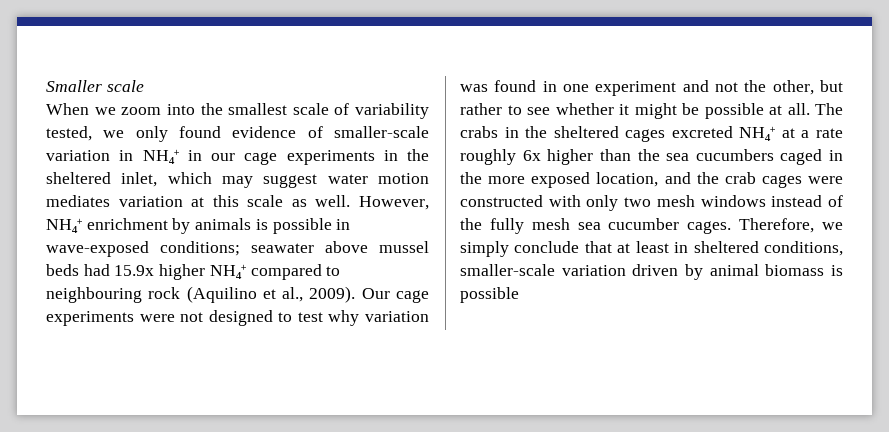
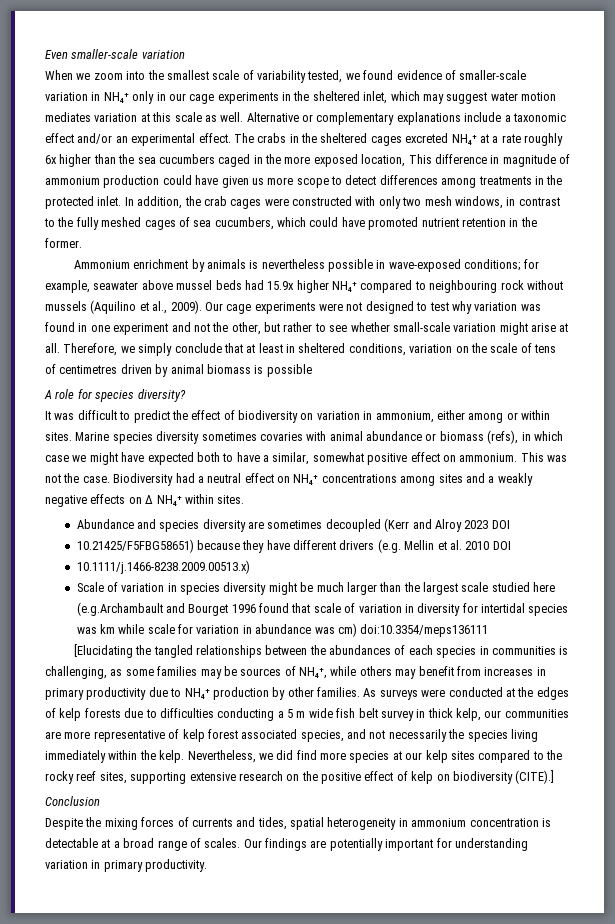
- Smaller scale
+ Even smaller-scale variation
- When we zoom into the smallest scale of variability tested, we only found evidence of smaller-scale variation in NH₄⁺ in our cage experiments in the sheltered inlet, which may suggest water motion mediates variation at this scale as well.
+ When we zoom into the smallest scale of variability tested, we found evidence of smaller-scale variation in NH₄⁺ only in our cage experiments in the sheltered inlet, which may suggest water motion mediates variation at this scale as well.
- However, NH₄⁺ enrichment by animals is possible in wave-exposed conditions; seawater above mussel beds had 15.9x higher NH₄⁺ compared to neighbouring rock (Aquilino et al., 2009).
+ Alternative or complementary explanations include a taxonomic effect and/or an experimental effect. The crabs in the sheltered cages excreted NH₄⁺ at a rate roughly 6x higher than the sea cucumbers caged in the more exposed location, This difference in magnitude of ammonium production could have given us more scope to detect differences among treatments in the protected inlet. In addition, the crab cages were constructed with only two mesh windows, in contrast to the fully meshed cages of sea cucumbers, which could have promoted nutrient retention in the former.
+ Ammonium enrichment by animals is nevertheless possible in wave-exposed conditions; for example, seawater above mussel beds had 15.9x higher NH₄⁺ compared to neighbouring rock without mussels (Aquilino et al., 2009).
- Our cage experiments were not designed to test why variation was found in one experiment and not the other, but rather to see whether it might be possible at all. The crabs in the sheltered cages excreted NH₄⁺ at a rate roughly 6x higher than the sea cucumbers caged in the more exposed location, and the crab cages were constructed with only two mesh windows instead of the fully mesh sea cucumber cages.
+ Our cage experiments were not designed to test why variation was found in one experiment and not the other, but rather to see whether small-scale variation might arise at all.
- Therefore, we simply conclude that at least in sheltered conditions, smaller-scale variation driven by animal biomass is possible
+ Therefore, we simply conclude that at least in sheltered conditions, variation on the scale of tens of centimetres driven by animal biomass is possible
+ A role for species diversity?
+ It was difficult to predict the effect of biodiversity on variation in ammonium, either among or within sites. Marine species diversity sometimes covaries with animal abundance or biomass (refs), in which case we might have expected both to have a similar, somewhat positive effect on ammonium. This was not the case. Biodiversity had a neutral effect on NH₄⁺ concentrations among sites and a weakly negative effects on ∆ NH₄⁺ within sites.
+ Abundance and species diversity are sometimes decoupled (Kerr and Alroy 2023 DOI
+ 10.21425/F5FBG58651) because they have different drivers (e.g. Mellin et al. 2010 DOI
+ 10.1111/j.1466-8238.2009.00513.x)
+ Scale of variation in species diversity might be much larger than the largest scale studied here (e.g.Archambault and Bourget 1996 found that scale of variation in diversity for intertidal species was km while scale for variation in abundance was cm) doi:10.3354/meps136111
+ [Elucidating the tangled relationships between the abundances of each species in communities is challenging, as some families may be sources of NH₄⁺, while others may benefit from increases in primary productivity due to NH₄⁺ production by other families. As surveys were conducted at the edges of kelp forests due to difficulties conducting a 5 m wide fish belt survey in thick kelp, our communities are more representative of kelp forest associated species, and not necessarily the species living immediately within the kelp. Nevertheless, we did find more species at our kelp sites compared to the rocky reef sites, supporting extensive research on the positive effect of kelp on biodiversity (CITE).]
+ Conclusion
+ Despite the mixing forces of currents and tides, spatial heterogeneity in ammonium concentration is detectable at a broad range of scales. Our findings are potentially important for understanding variation in primary productivity.

